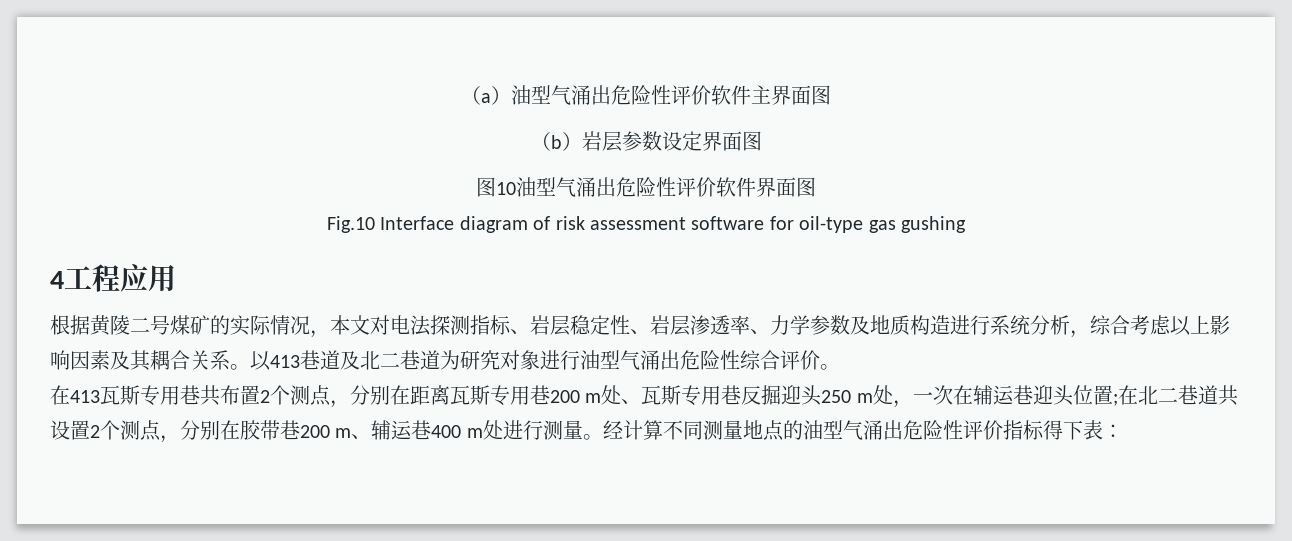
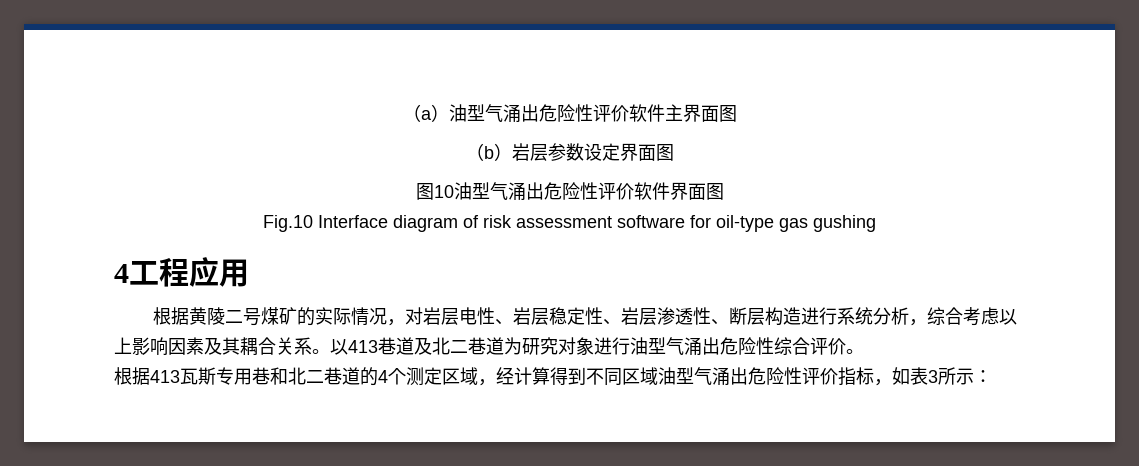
- 根据黄陵二号煤矿的实际情况，本文对电法探测指标、岩层稳定性、岩层渗透率、力学参数及地质构造进行系统分析，综合考虑以上影响因素及其耦合关系。
+ 根据黄陵二号煤矿的实际情况，对岩层电性、岩层稳定性、岩层渗透性、断层构造进行系统分析，综合考虑以上影响因素及其耦合关系。
- 在413瓦斯专用巷共布置2个测点，分别在距离瓦斯专用巷200 m处、瓦斯专用巷反掘迎头250 m处，一次在辅运巷迎头位置;在北二巷道共设置2个测点，分别在胶带巷200 m、辅运巷400 m处进行测量。经计算不同测量地点的油型气涌出危险性评价指标得下表：
+ 根据413瓦斯专用巷和北二巷道的4个测定区域，经计算得到不同区域油型气涌出危险性评价指标，如表3所示：

